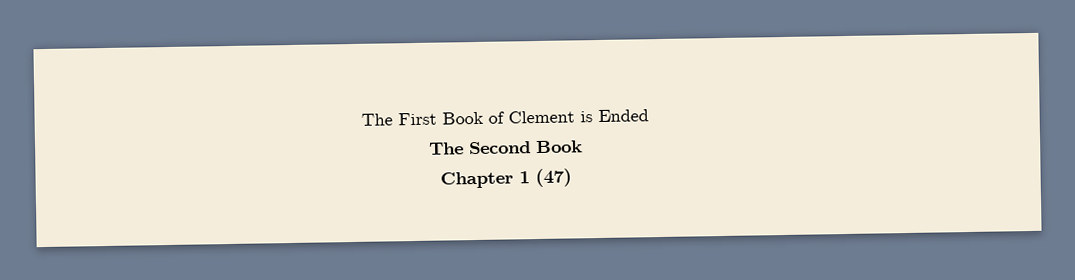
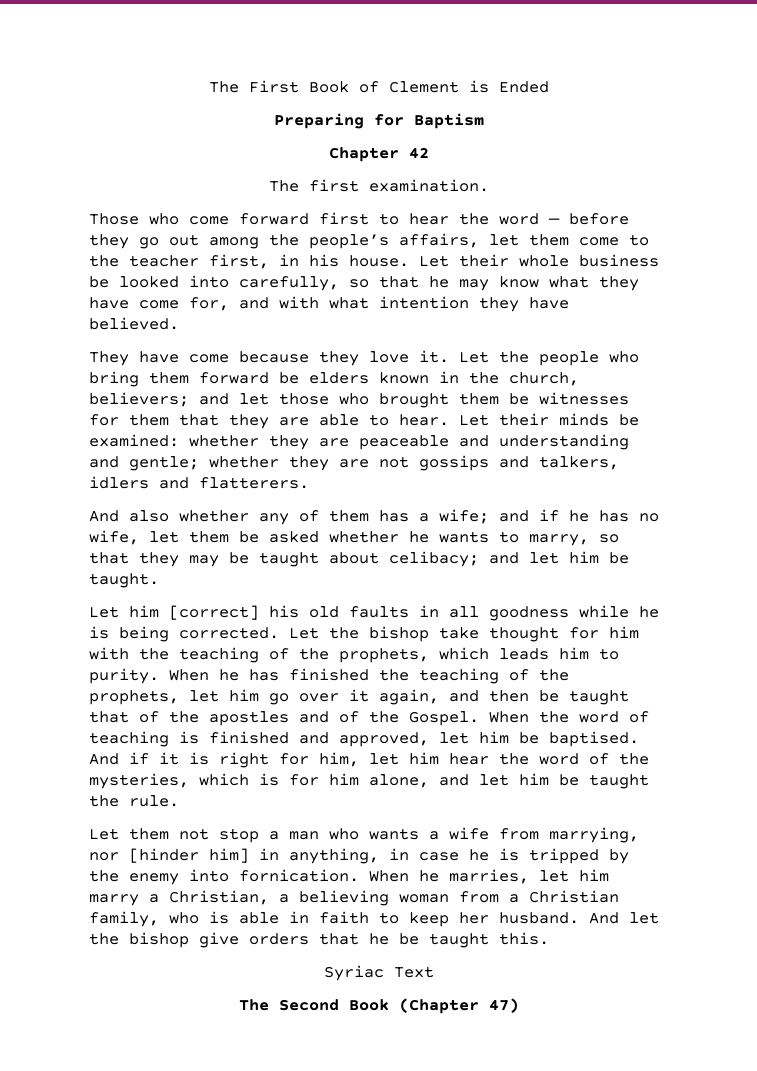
+ Preparing for Baptism
+ Chapter 42
+ The first examination.
+ Those who come forward first to hear the word — before they go out among the people’s affairs, let them come to the teacher first, in his house. Let their whole business be looked into carefully, so that he may know what they have come for, and with what intention they have believed.
+ They have come because they love it. Let the people who bring them forward be elders known in the church, believers; and let those who brought them be witnesses for them that they are able to hear. Let their minds be examined: whether they are peaceable and understanding and gentle; whether they are not gossips and talkers, idlers and flatterers.
+ And also whether any of them has a wife; and if he has no wife, let them be asked whether he wants to marry, so that they may be taught about celibacy; and let him be taught.
+ Let him [correct] his old faults in all goodness while he is being corrected. Let the bishop take thought for him with the teaching of the prophets, which leads him to purity. When he has finished the teaching of the prophets, let him go over it again, and then be taught that of the apostles and of the Gospel. When the word of teaching is finished and approved, let him be baptised. And if it is right for him, let him hear the word of the mysteries, which is for him alone, and let him be taught the rule.
+ Let them not stop a man who wants a wife from marrying, nor [hinder him] in anything, in case he is tripped by the enemy into fornication. When he marries, let him marry a Christian, a believing woman from a Christian family, who is able in faith to keep her husband. And let the bishop give orders that he be taught this.
+ Syriac Text
- The Second Book
- Chapter 1 (47)
+ The Second Book (Chapter 47)

